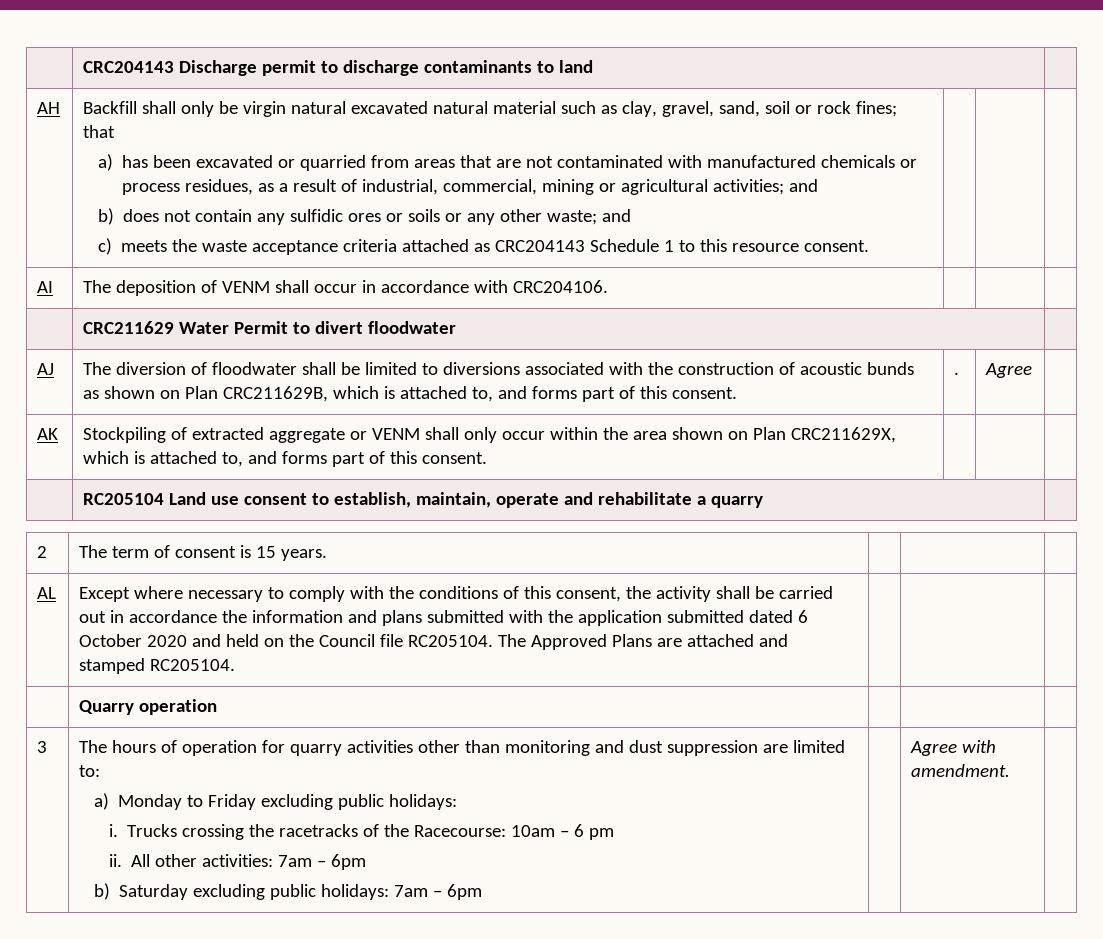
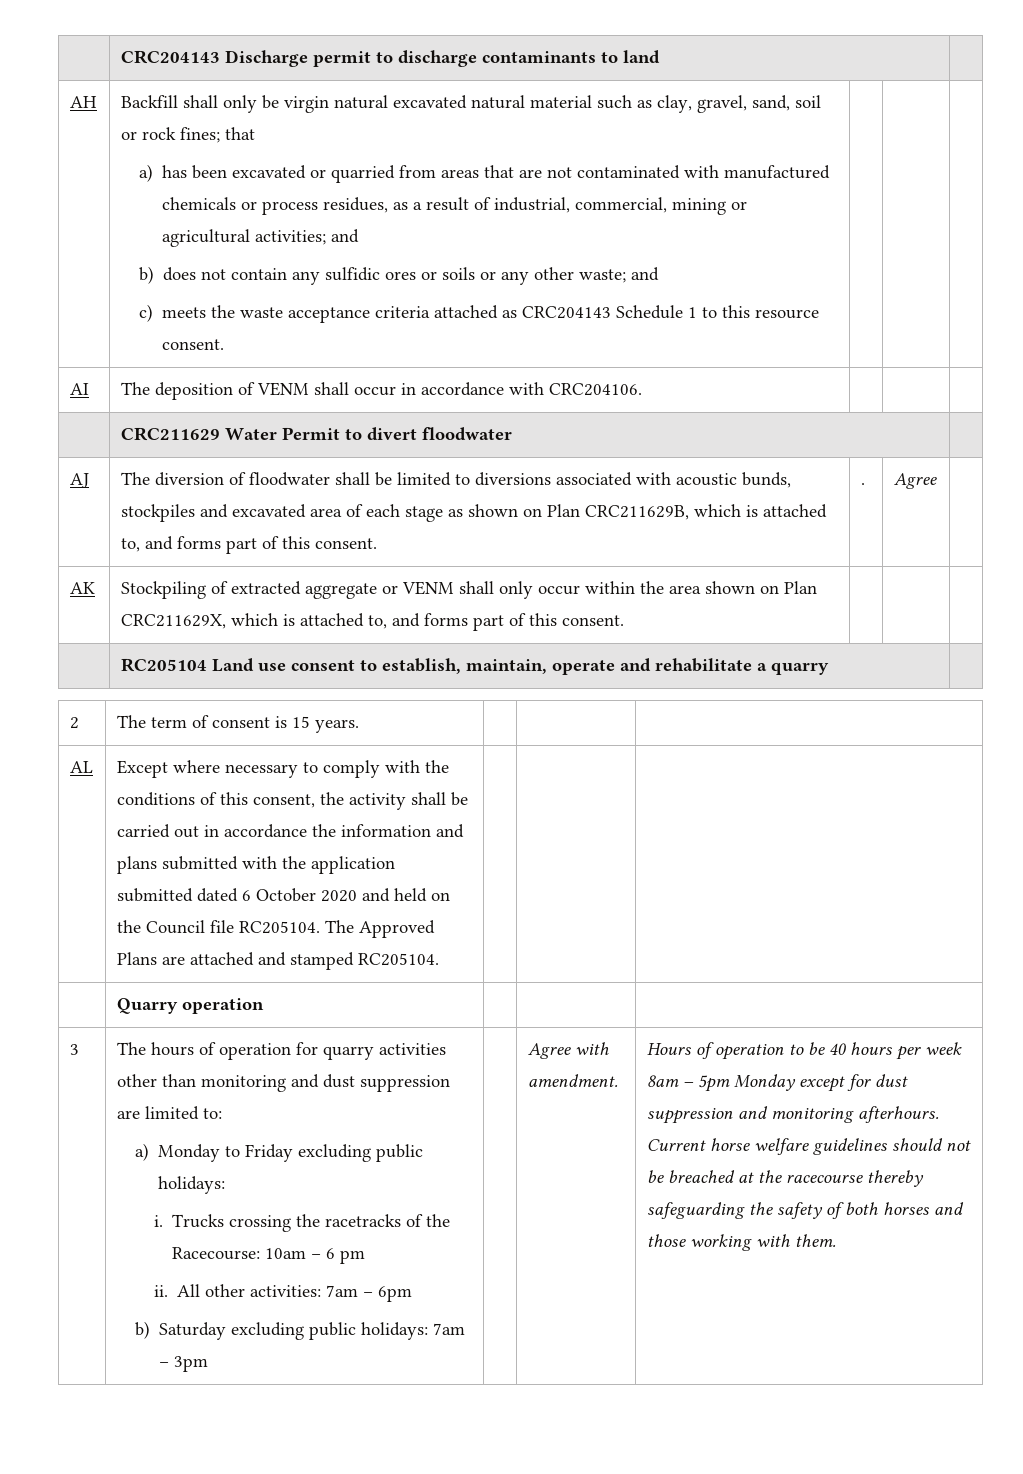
- AJ | The diversion of floodwater shall be limited to diversions associated with the construction of acoustic bunds as shown on Plan CRC211629B, which is attached to, and forms part of this consent. | . | Agree |
+ AJ | The diversion of floodwater shall be limited to diversions associated with acoustic bunds, stockpiles and excavated area of each stage as shown on Plan CRC211629B, which is attached to, and forms part of this consent. | . | Agree |
- b) Saturday excluding public holidays: 7am – 6pm
+ b) Saturday excluding public holidays: 7am – 3pm
+ Hours of operation to be 40 hours per week 8am – 5pm Monday except for dust suppression and monitoring afterhours. Current horse welfare guidelines should not be breached at the racecourse thereby safeguarding the safety of both horses and those working with them.

